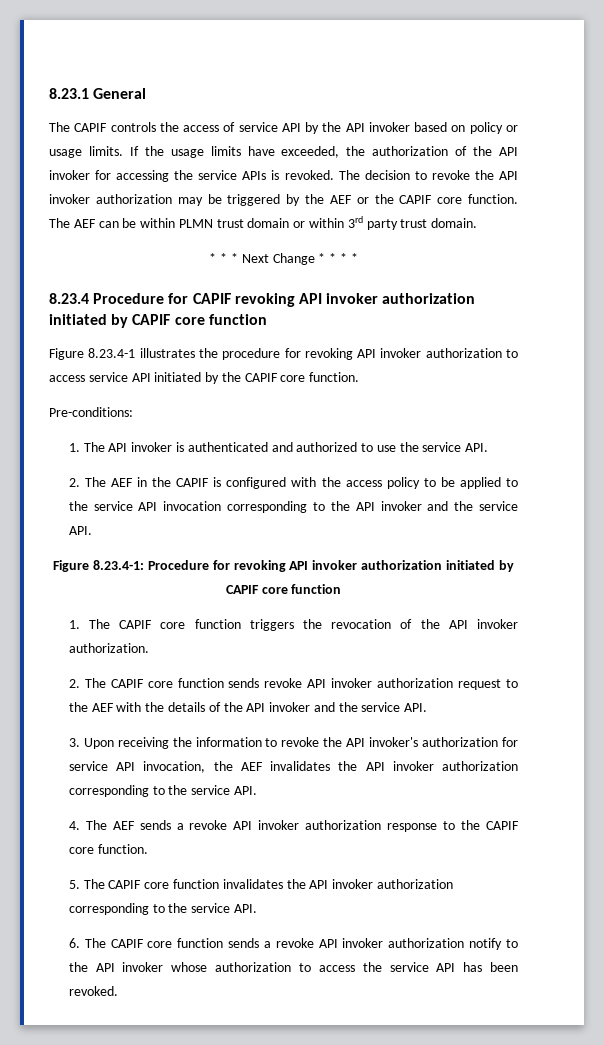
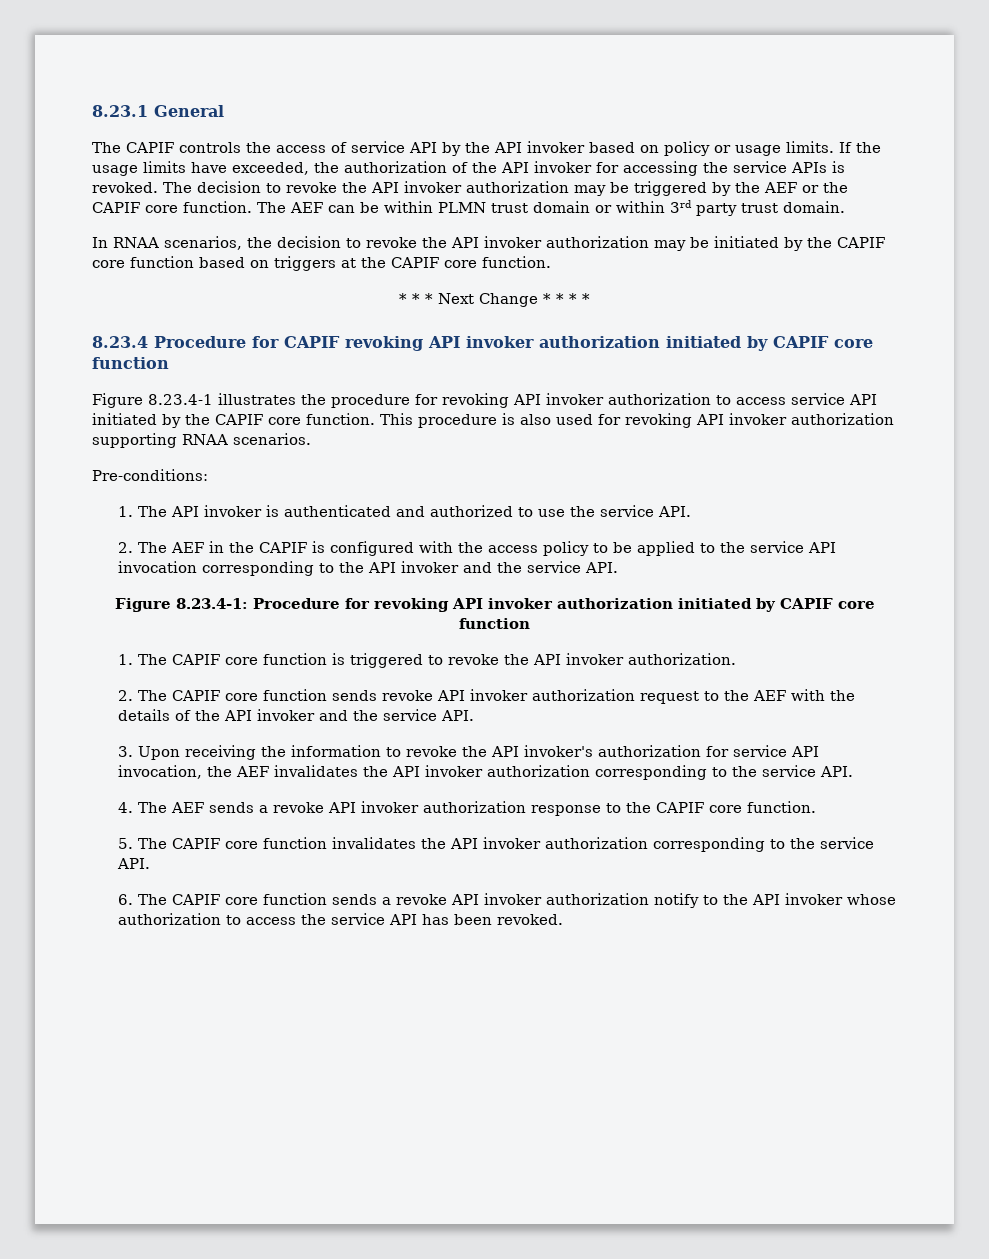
+ In RNAA scenarios, the decision to revoke the API invoker authorization may be initiated by the CAPIF core function based on triggers at the CAPIF core function.
+ This procedure is also used for revoking API invoker authorization supporting RNAA scenarios.
- 1. The CAPIF core function triggers the revocation of the API invoker authorization.
+ 1. The CAPIF core function is triggered to revoke the API invoker authorization.

